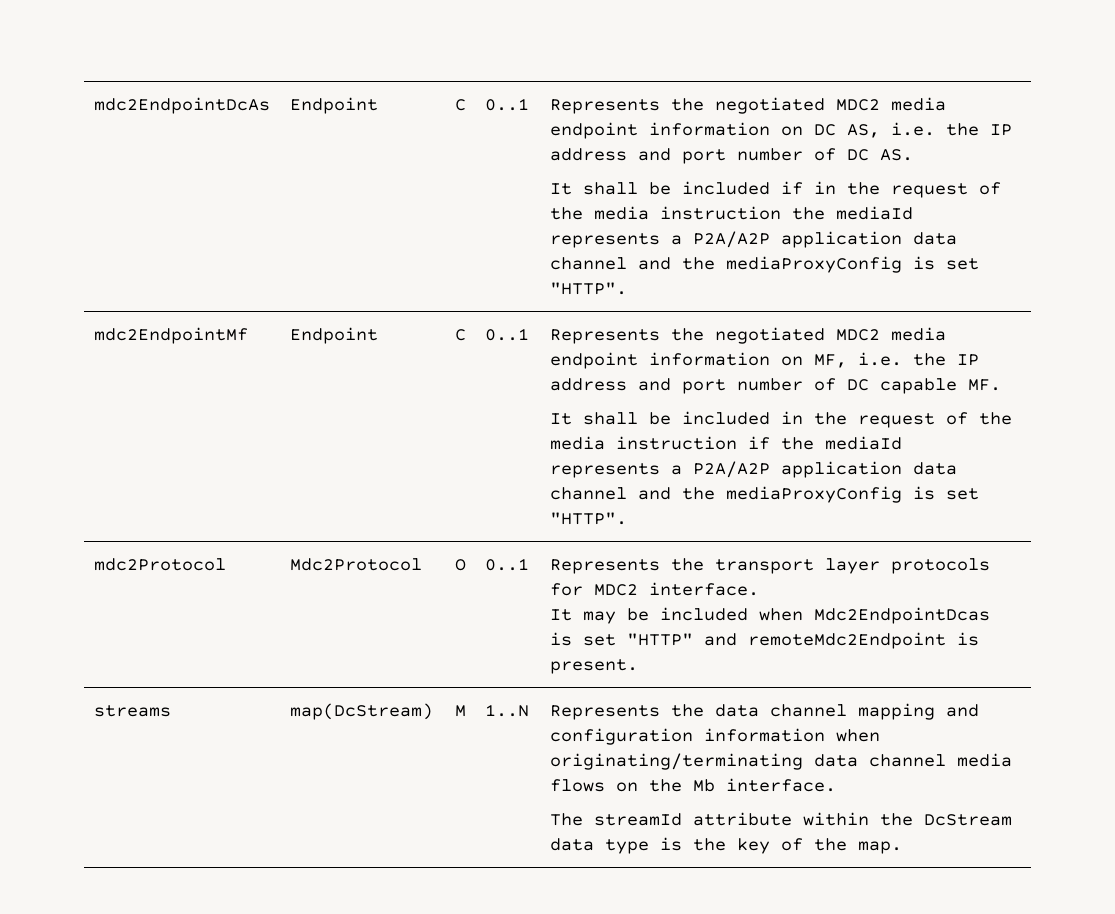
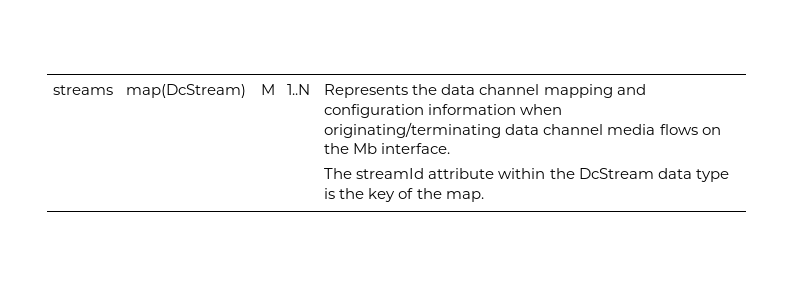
- mdc2EndpointDcAs | Endpoint | C | 0..1 | Represents the negotiated MDC2 media endpoint information on DC AS, i.e. the IP address and port number of DC AS.
- It shall be included if in the request of the media instruction the mediaId represents a P2A/A2P application data channel and the mediaProxyConfig is set "HTTP".
- mdc2EndpointMf | Endpoint | C | 0..1 | Represents the negotiated MDC2 media endpoint information on MF, i.e. the IP address and port number of DC capable MF.
- It shall be included in the request of the media instruction if the mediaId represents a P2A/A2P application data channel and the mediaProxyConfig is set "HTTP".
- mdc2Protocol | Mdc2Protocol | O | 0..1 | Represents the transport layer protocols for MDC2 interface.
- It may be included when Mdc2EndpointDcas is set "HTTP" and remoteMdc2Endpoint is present.

